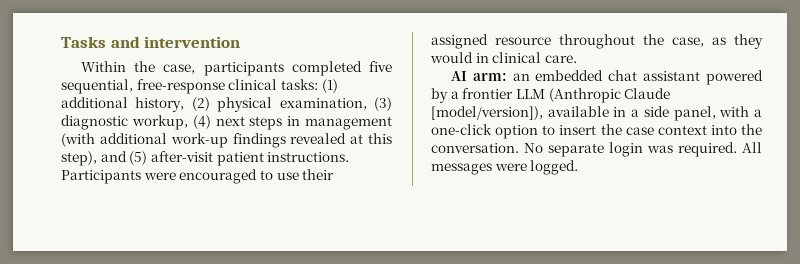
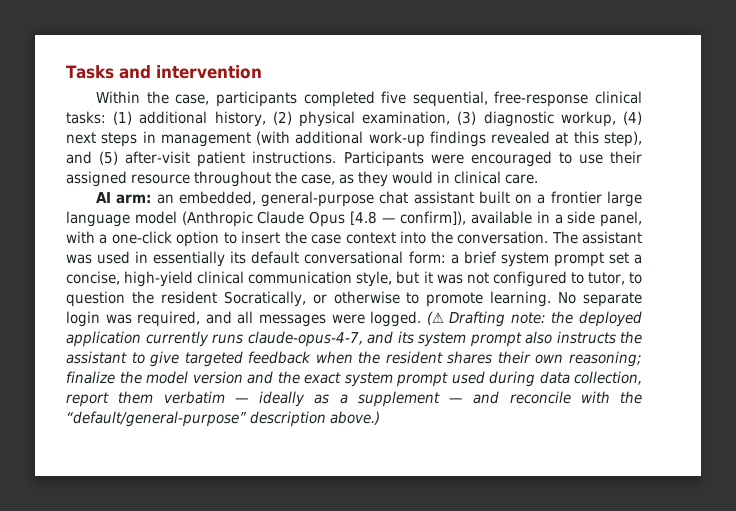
- AI arm: an embedded chat assistant powered by a frontier LLM (Anthropic Claude [model/version]), available in a side panel, with a one-click option to insert the case context into the conversation.
+ AI arm: an embedded, general-purpose chat assistant built on a frontier large language model (Anthropic Claude Opus [4.8 — confirm]), available in a side panel, with a one-click option to insert the case context into the conversation.
- No separate login was required. All messages were logged.
+ The assistant was used in essentially its default conversational form: a brief system prompt set a concise, high-yield clinical communication style, but it was not configured to tutor, to question the resident Socratically, or otherwise to promote learning. No separate login was required, and all messages were logged. (⚠ Drafting note: the deployed application currently runs claude-opus-4-7, and its system prompt also instructs the assistant to give targeted feedback when the resident shares their own reasoning; finalize the model version and the exact system prompt used during data collection, report them verbatim — ideally as a supplement — and reconcile with the “default/general-purpose” description above.)

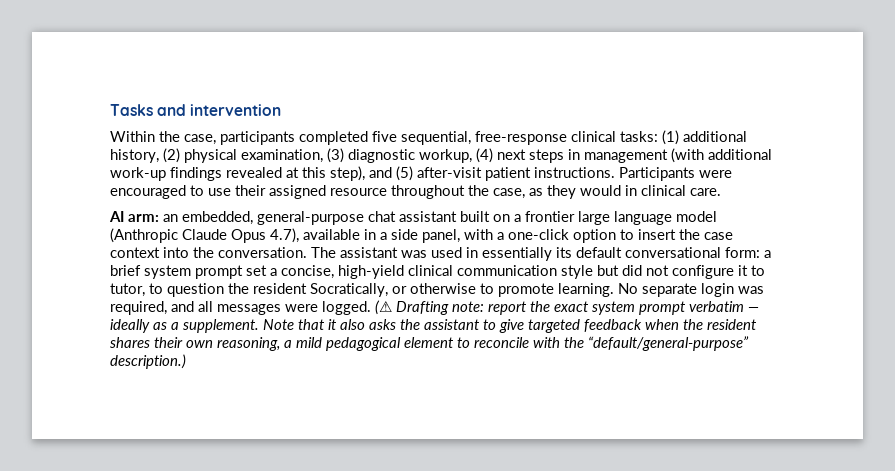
- AI arm: an embedded, general-purpose chat assistant built on a frontier large language model (Anthropic Claude Opus [4.8 — confirm]), available in a side panel, with a one-click option to insert the case context into the conversation.
+ AI arm: an embedded, general-purpose chat assistant built on a frontier large language model (Anthropic Claude Opus 4.7), available in a side panel, with a one-click option to insert the case context into the conversation.
- The assistant was used in essentially its default conversational form: a brief system prompt set a concise, high-yield clinical communication style, but it was not configured to tutor, to question the resident Socratically, or otherwise to promote learning.
+ The assistant was used in essentially its default conversational form: a brief system prompt set a concise, high-yield clinical communication style but did not configure it to tutor, to question the resident Socratically, or otherwise to promote learning.
- (⚠ Drafting note: the deployed application currently runs claude-opus-4-7, and its system prompt also instructs the assistant to give targeted feedback when the resident shares their own reasoning; finalize the model version and the exact system prompt used during data collection, report them verbatim — ideally as a supplement — and reconcile with the “default/general-purpose” description above.)
+ (⚠ Drafting note: report the exact system prompt verbatim — ideally as a supplement. Note that it also asks the assistant to give targeted feedback when the resident shares their own reasoning, a mild pedagogical element to reconcile with the “default/general-purpose” description.)

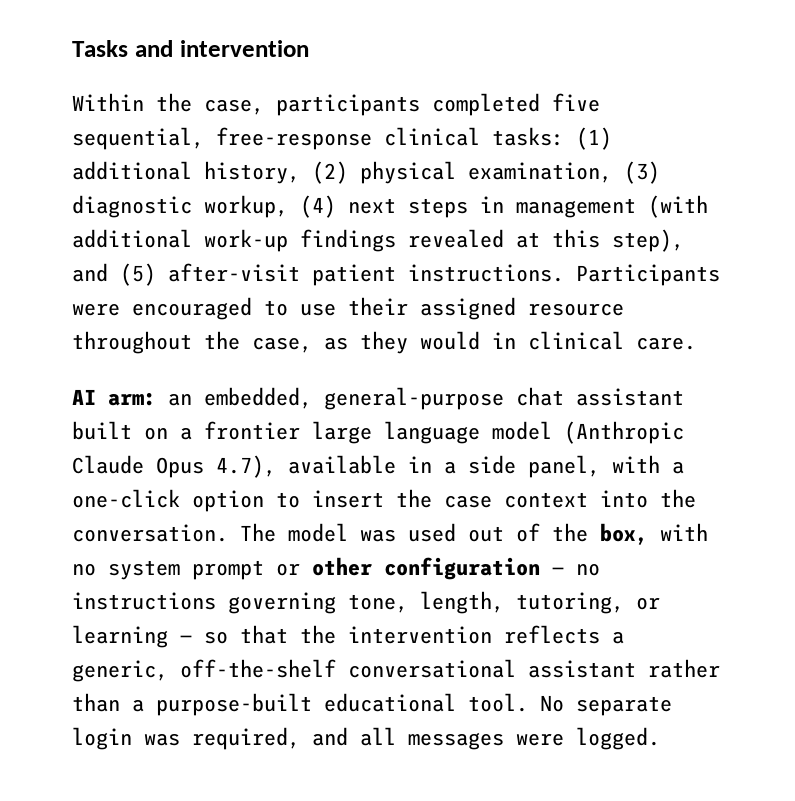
- The assistant was used in essentially its default conversational form: a brief system prompt set a concise, high-yield clinical communication style but did not configure it to tutor, to question the resident Socratically, or otherwise to promote learning.
+ The model was used out of the box, with no system prompt or other configuration — no instructions governing tone, length, tutoring, or learning — so that the intervention reflects a generic, off-the-shelf conversational assistant rather than a purpose-built educational tool.
- (⚠ Drafting note: report the exact system prompt verbatim — ideally as a supplement. Note that it also asks the assistant to give targeted feedback when the resident shares their own reasoning, a mild pedagogical element to reconcile with the “default/general-purpose” description.)

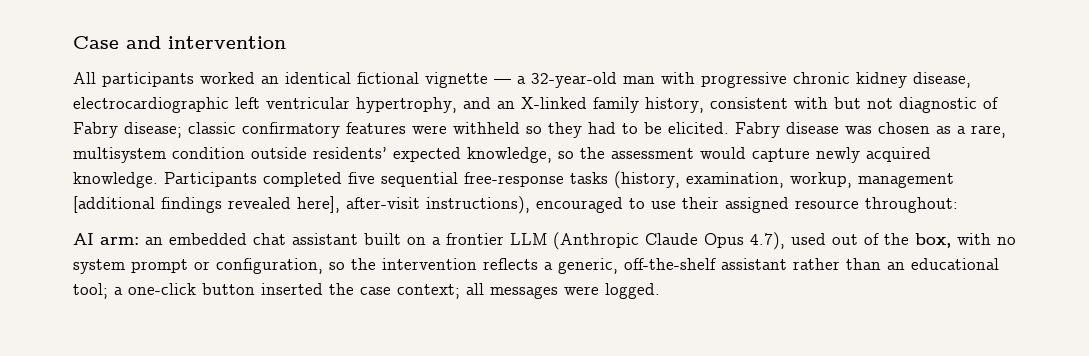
- Tasks and intervention
+ Case and intervention
- Within the case, participants completed five sequential, free-response clinical tasks: (1) additional history, (2) physical examination, (3) diagnostic workup, (4) next steps in management (with additional work-up findings revealed at this step), and (5) after-visit patient instructions. Participants were encouraged to use their assigned resource throughout the case, as they would in clinical care.
+ All participants worked an identical fictional vignette — a 32-year-old man with progressive chronic kidney disease, electrocardiographic left ventricular hypertrophy, and an X-linked family history, consistent with but not diagnostic of Fabry disease; classic confirmatory features were withheld so they had to be elicited. Fabry disease was chosen as a rare, multisystem condition outside residents’ expected knowledge, so the assessment would capture newly acquired knowledge. Participants completed five sequential free-response tasks (history, examination, workup, management [additional findings revealed here], after-visit instructions), encouraged to use their assigned resource throughout:
- AI arm: an embedded, general-purpose chat assistant built on a frontier large language model (Anthropic Claude Opus 4.7), available in a side panel, with a one-click option to insert the case context into the conversation. The model was used out of the box, with no system prompt or other configuration — no instructions governing tone, length, tutoring, or learning — so that the intervention reflects a generic, off-the-shelf conversational assistant rather than a purpose-built educational tool. No separate login was required, and all messages were logged.
+ AI arm: an embedded chat assistant built on a frontier LLM (Anthropic Claude Opus 4.7), used out of the box, with no system prompt or configuration, so the intervention reflects a generic, off-the-shelf assistant rather than an educational tool; a one-click button inserted the case context; all messages were logged.

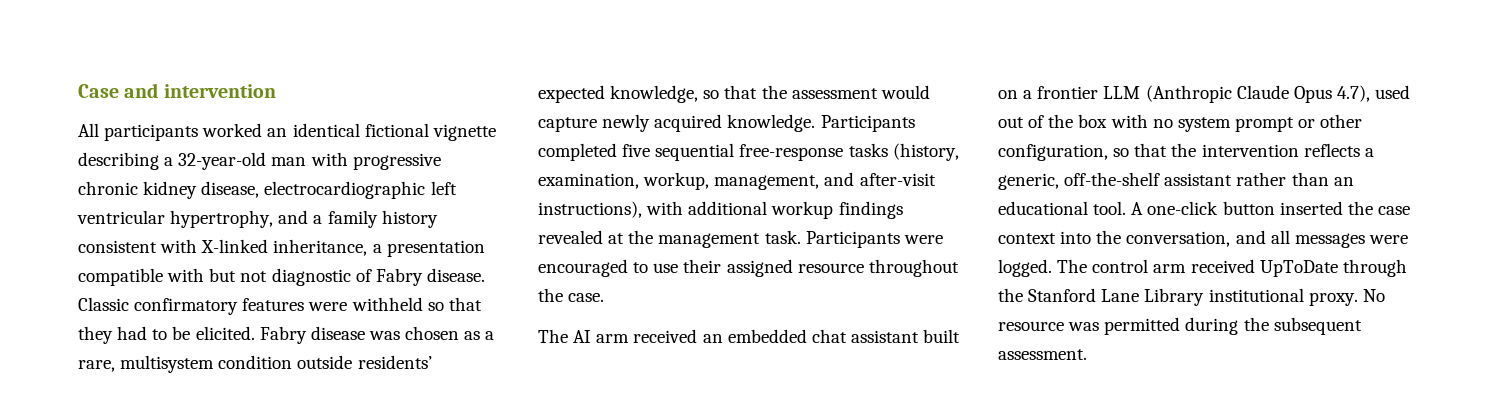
- All participants worked an identical fictional vignette — a 32-year-old man with progressive chronic kidney disease, electrocardiographic left ventricular hypertrophy, and an X-linked family history, consistent with but not diagnostic of Fabry disease; classic confirmatory features were withheld so they had to be elicited.
+ All participants worked an identical fictional vignette describing a 32-year-old man with progressive chronic kidney disease, electrocardiographic left ventricular hypertrophy, and a family history consistent with X-linked inheritance, a presentation compatible with but not diagnostic of Fabry disease. Classic confirmatory features were withheld so that they had to be elicited.
- Fabry disease was chosen as a rare, multisystem condition outside residents’ expected knowledge, so the assessment would capture newly acquired knowledge.
+ Fabry disease was chosen as a rare, multisystem condition outside residents’ expected knowledge, so that the assessment would capture newly acquired knowledge.
- Participants completed five sequential free-response tasks (history, examination, workup, management [additional findings revealed here], after-visit instructions), encouraged to use their assigned resource throughout:
- AI arm: an embedded chat assistant built on a frontier LLM (Anthropic Claude Opus 4.7), used out of the box, with no system prompt or configuration, so the intervention reflects a generic, off-the-shelf assistant rather than an educational tool; a one-click button inserted the case context; all messages were logged.
+ Participants completed five sequential free-response tasks (history, examination, workup, management, and after-visit instructions), with additional workup findings revealed at the management task. Participants were encouraged to use their assigned resource throughout the case.
+ The AI arm received an embedded chat assistant built on a frontier LLM (Anthropic Claude Opus 4.7), used out of the box with no system prompt or other configuration, so that the intervention reflects a generic, off-the-shelf assistant rather than an educational tool. A one-click button inserted the case context into the conversation, and all messages were logged. The control arm received UpToDate through the Stanford Lane Library institutional proxy. No resource was permitted during the subsequent assessment.

